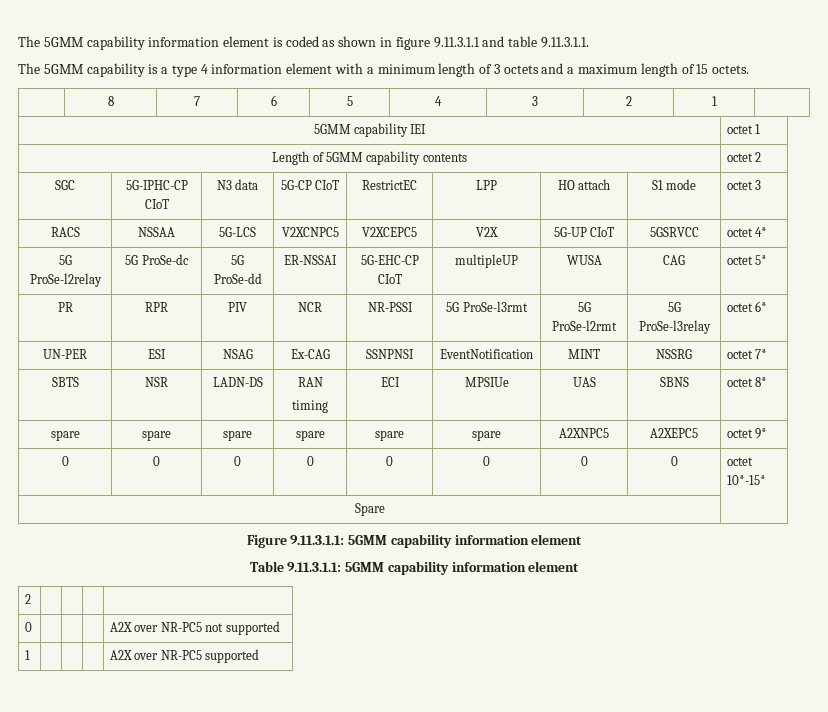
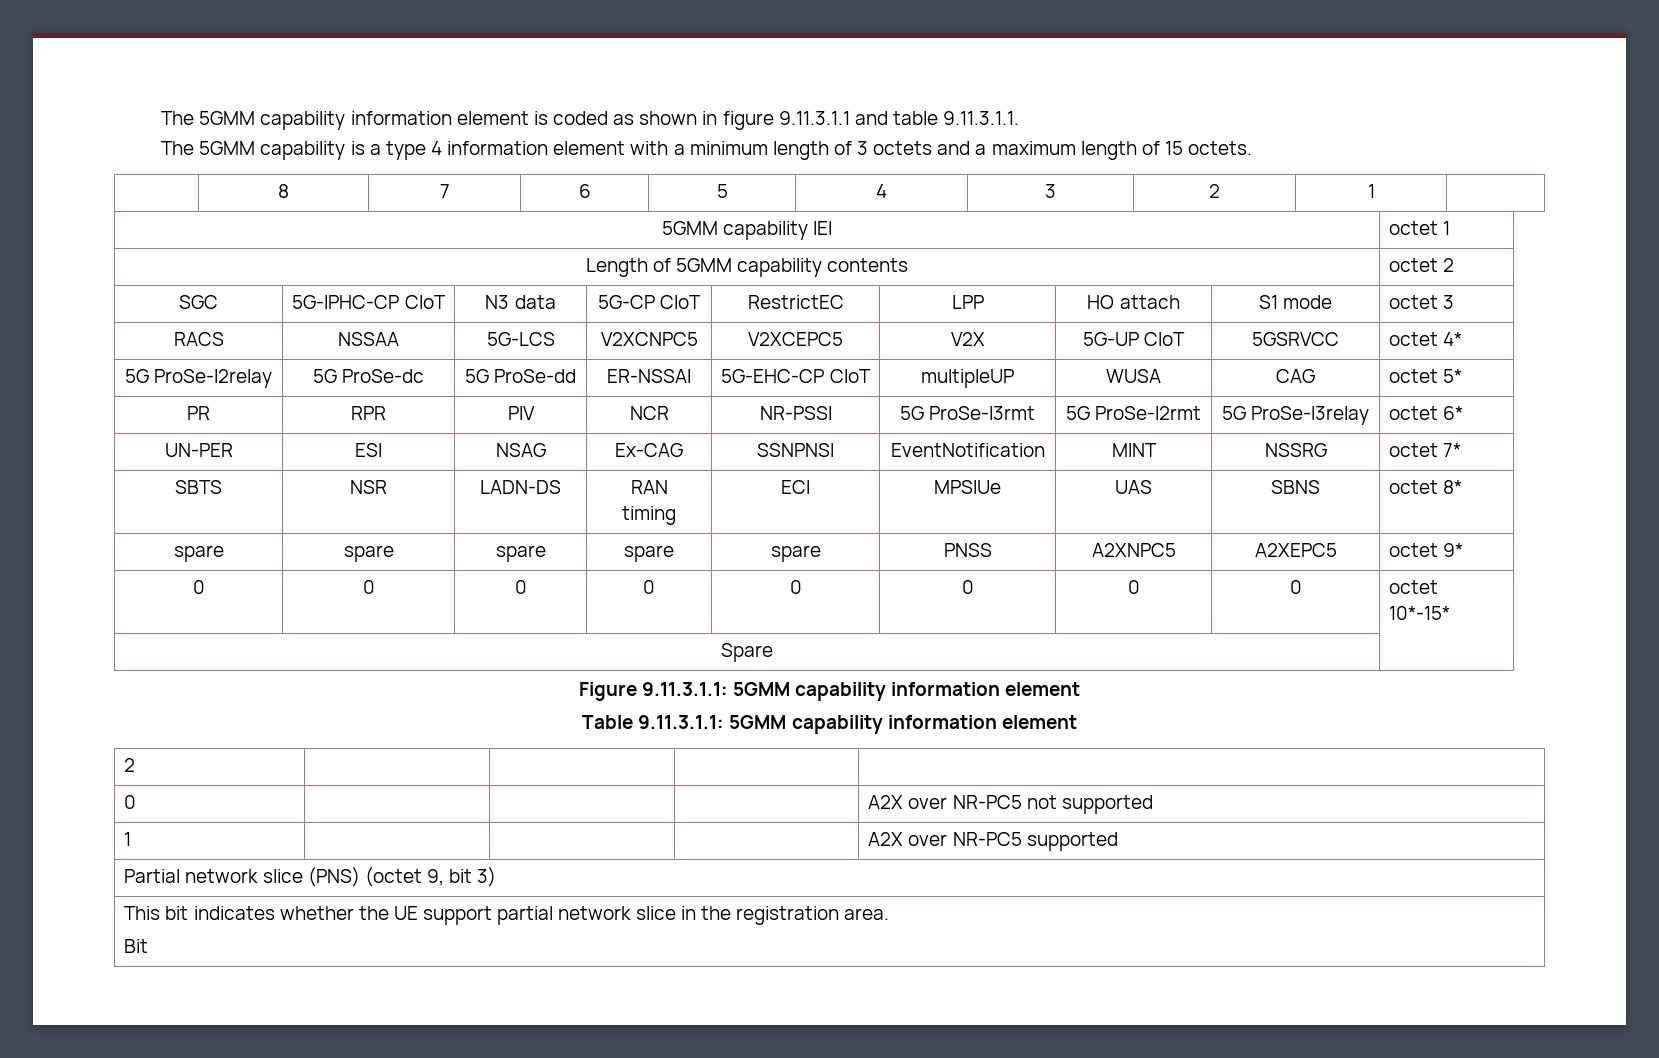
- spare | spare | spare | spare | spare | spare | A2XNPC5 | A2XEPC5 | octet 9*
+ spare | spare | spare | spare | spare | PNSS | A2XNPC5 | A2XEPC5 | octet 9*
+ Partial network slice (PNS) (octet 9, bit 3)
+ This bit indicates whether the UE support partial network slice in the registration area.
+ Bit

